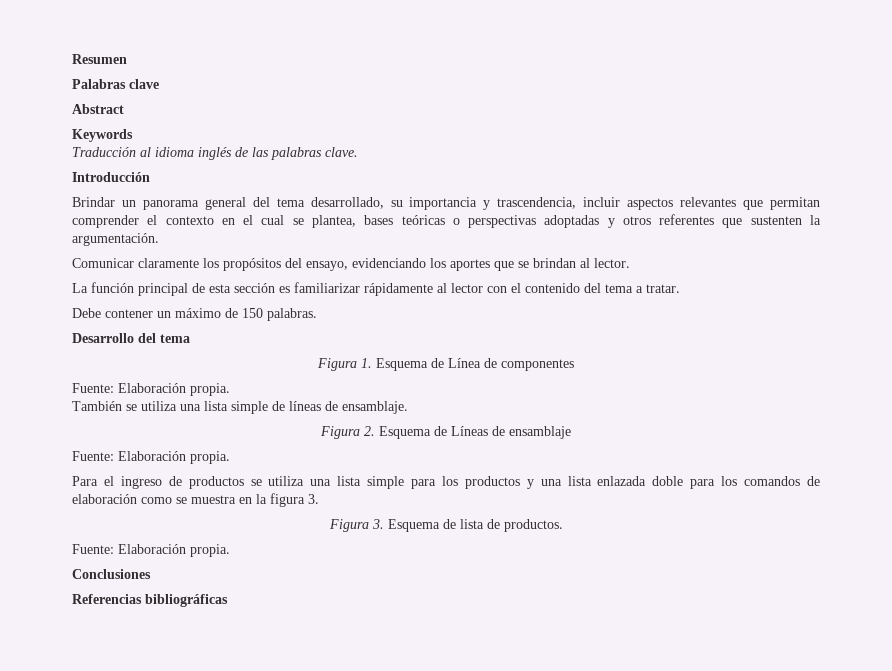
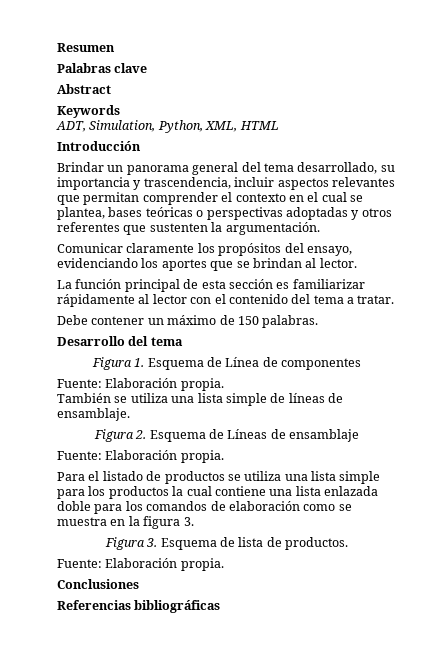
- Traducción al idioma inglés de las palabras clave.
+ ADT, Simulation, Python, XML, HTML
- Para el ingreso de productos se utiliza una lista simple para los productos y una lista enlazada doble para los comandos de elaboración como se muestra en la figura 3.
+ Para el listado de productos se utiliza una lista simple para los productos la cual contiene una lista enlazada doble para los comandos de elaboración como se muestra en la figura 3.

